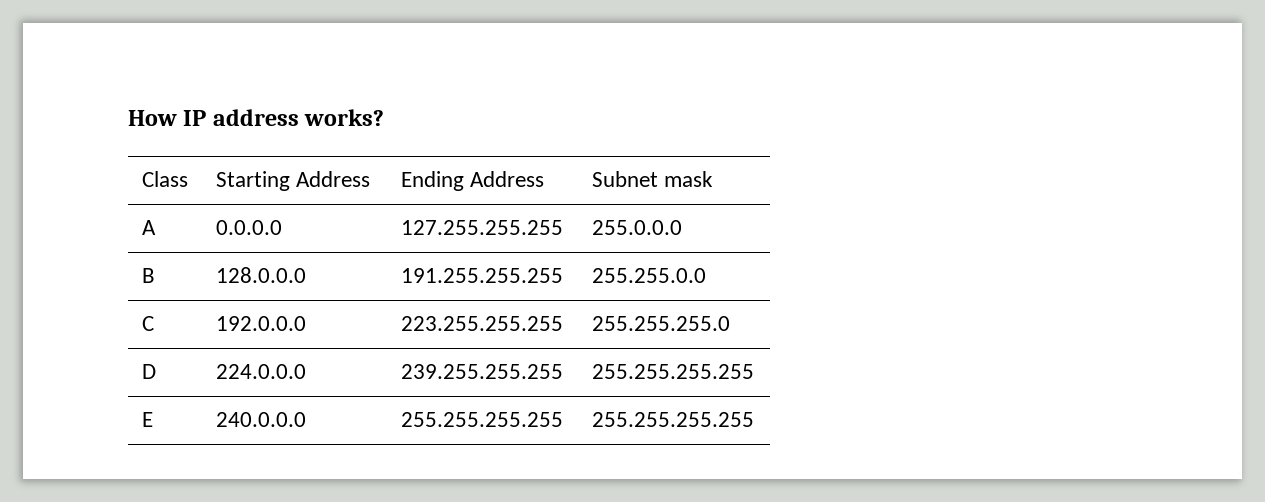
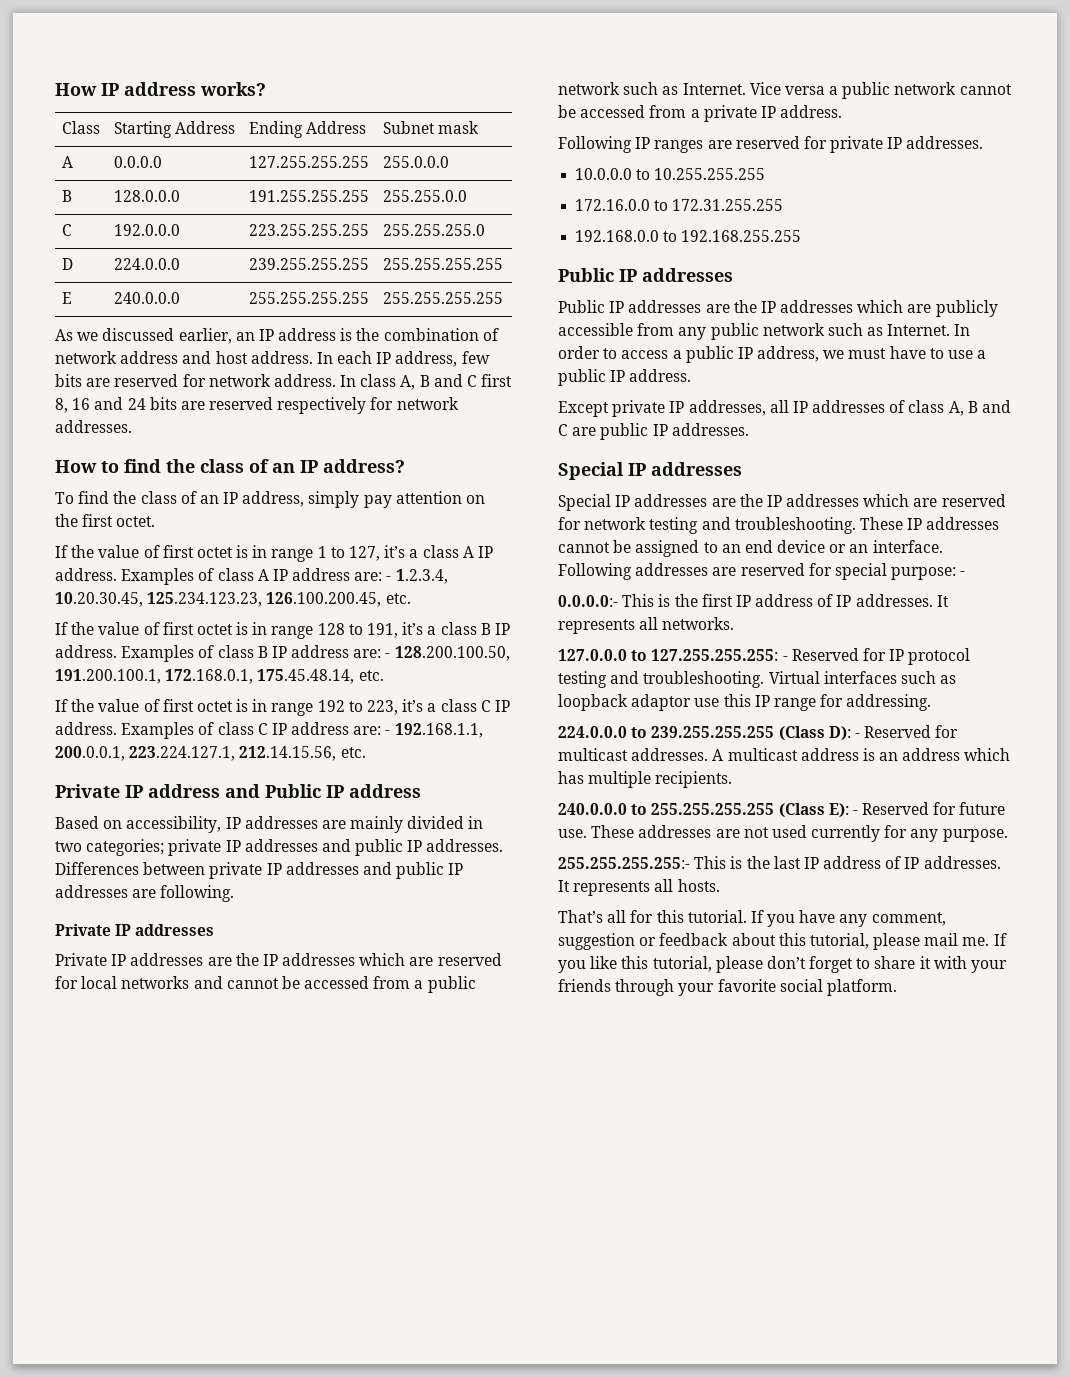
+ As we discussed earlier, an IP address is the combination of network address and host address. In each IP address, few bits are reserved for network address. In class A, B and C first 8, 16 and 24 bits are reserved respectively for network addresses.
+ How to find the class of an IP address?
+ To find the class of an IP address, simply pay attention on the first octet.
+ If the value of first octet is in range 1 to 127, it’s a class A IP address. Examples of class A IP address are: - 1.2.3.4, 10.20.30.45, 125.234.123.23, 126.100.200.45, etc.
+ If the value of first octet is in range 128 to 191, it’s a class B IP address. Examples of class B IP address are: - 128.200.100.50, 191.200.100.1, 172.168.0.1, 175.45.48.14, etc.
+ If the value of first octet is in range 192 to 223, it’s a class C IP address. Examples of class C IP address are: - 192.168.1.1, 200.0.0.1, 223.224.127.1, 212.14.15.56, etc.
+ Private IP address and Public IP address
+ Based on accessibility, IP addresses are mainly divided in two categories; private IP addresses and public IP addresses. Differences between private IP addresses and public IP addresses are following.
+ Private IP addresses
+ Private IP addresses are the IP addresses which are reserved for local networks and cannot be accessed from a public network such as Internet. Vice versa a public network cannot be accessed from a private IP address.
+ Following IP ranges are reserved for private IP addresses.
+ 10.0.0.0 to 10.255.255.255
+ 172.16.0.0 to 172.31.255.255
+ 192.168.0.0 to 192.168.255.255
+ Public IP addresses
+ Public IP addresses are the IP addresses which are publicly accessible from any public network such as Internet. In order to access a public IP address, we must have to use a public IP address.
+ Except private IP addresses, all IP addresses of class A, B and C are public IP addresses.
+ Special IP addresses
+ Special IP addresses are the IP addresses which are reserved for network testing and troubleshooting. These IP addresses cannot be assigned to an end device or an interface. Following addresses are reserved for special purpose: -
+ 0.0.0.0:- This is the first IP address of IP addresses. It represents all networks.
+ 127.0.0.0 to 127.255.255.255: - Reserved for IP protocol testing and troubleshooting. Virtual interfaces such as loopback adaptor use this IP range for addressing.
+ 224.0.0.0 to 239.255.255.255 (Class D): - Reserved for multicast addresses. A multicast address is an address which has multiple recipients.
+ 240.0.0.0 to 255.255.255.255 (Class E): - Reserved for future use. These addresses are not used currently for any purpose.
+ 255.255.255.255:- This is the last IP address of IP addresses. It represents all hosts.
+ That’s all for this tutorial. If you have any comment, suggestion or feedback about this tutorial, please mail me. If you like this tutorial, please don’t forget to share it with your friends through your favorite social platform.

